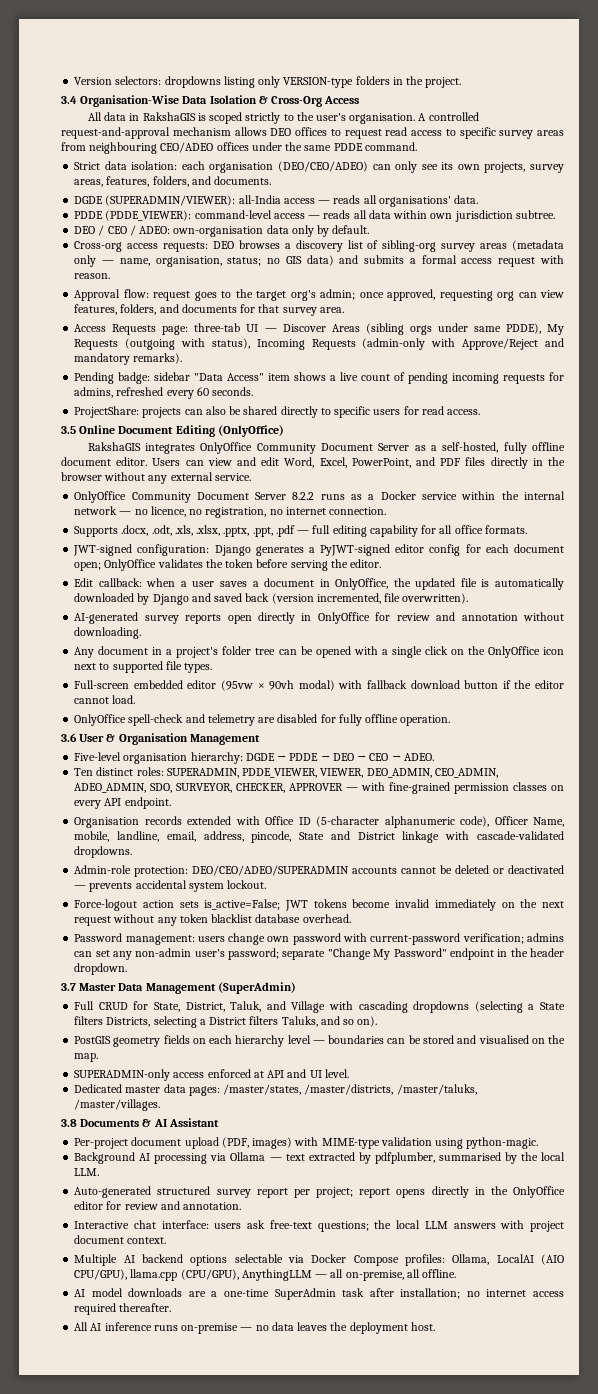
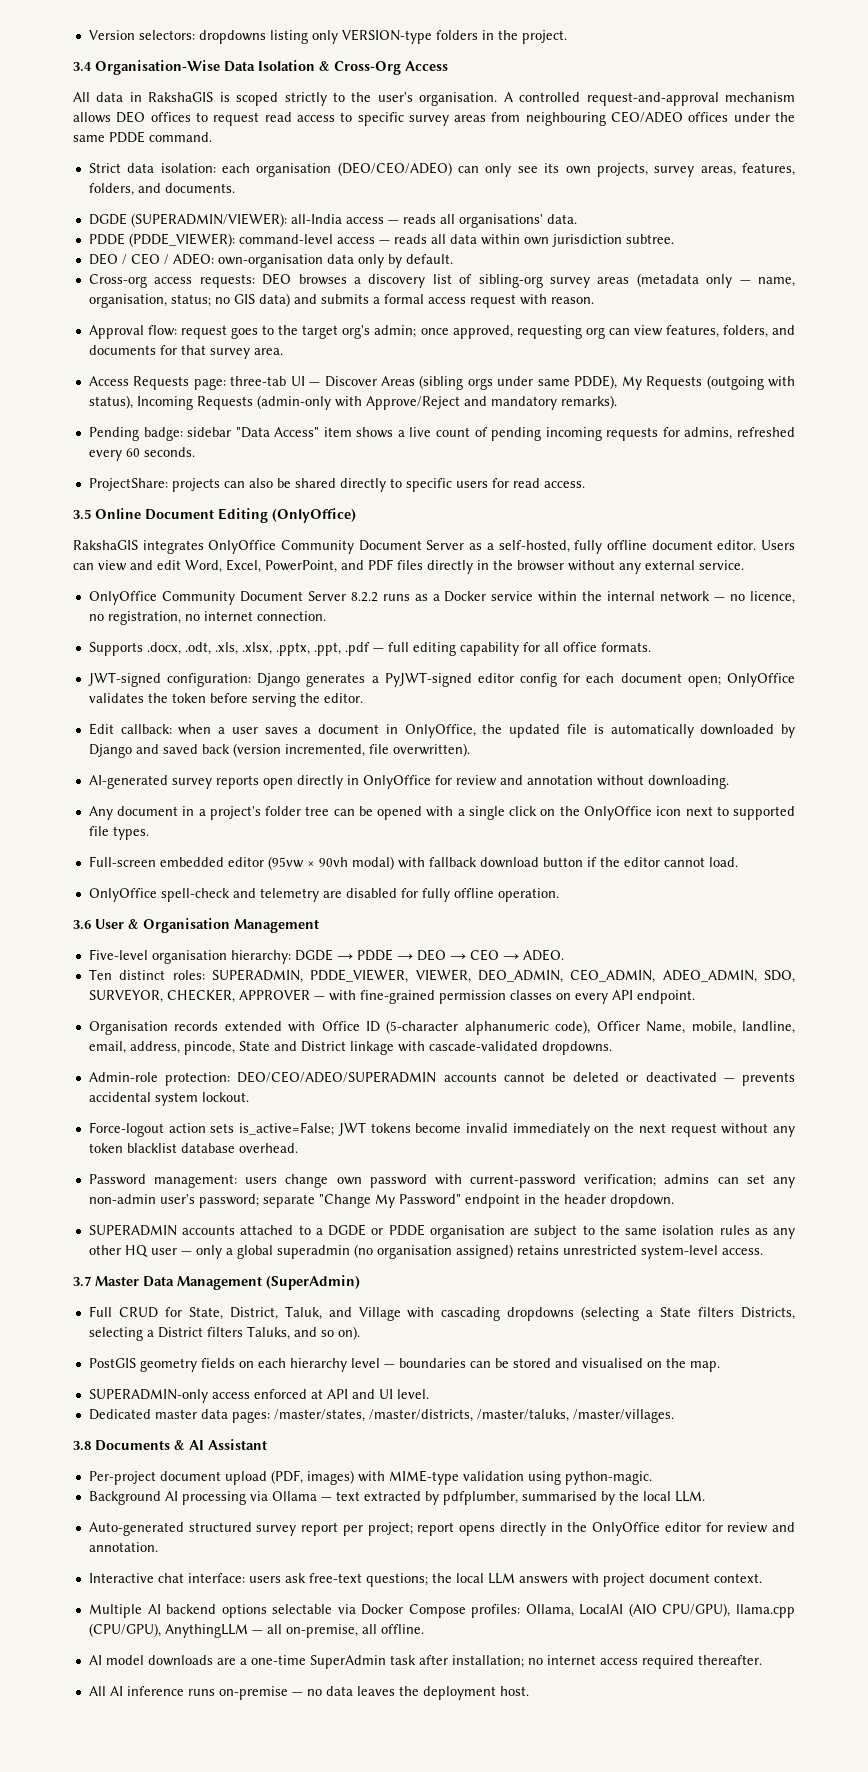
+ SUPERADMIN accounts attached to a DGDE or PDDE organisation are subject to the same isolation rules as any other HQ user — only a global superadmin (no organisation assigned) retains unrestricted system-level access.

